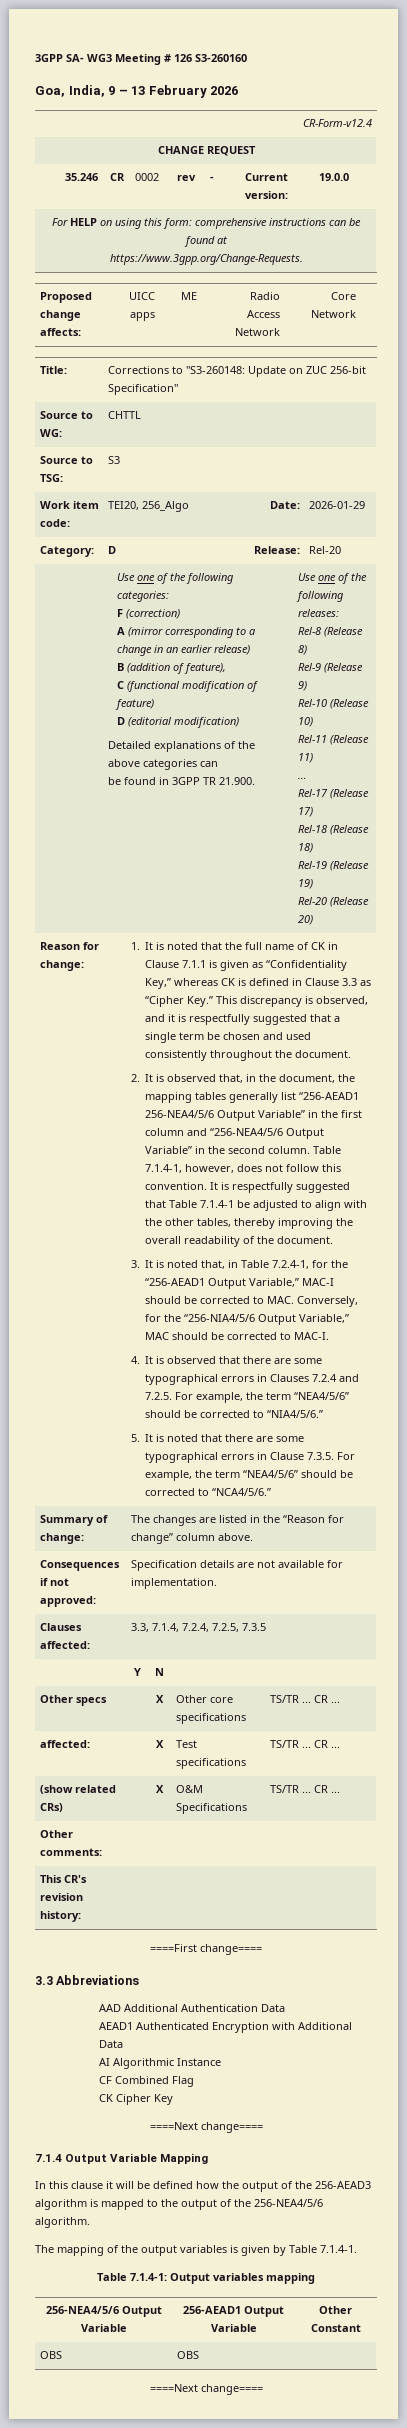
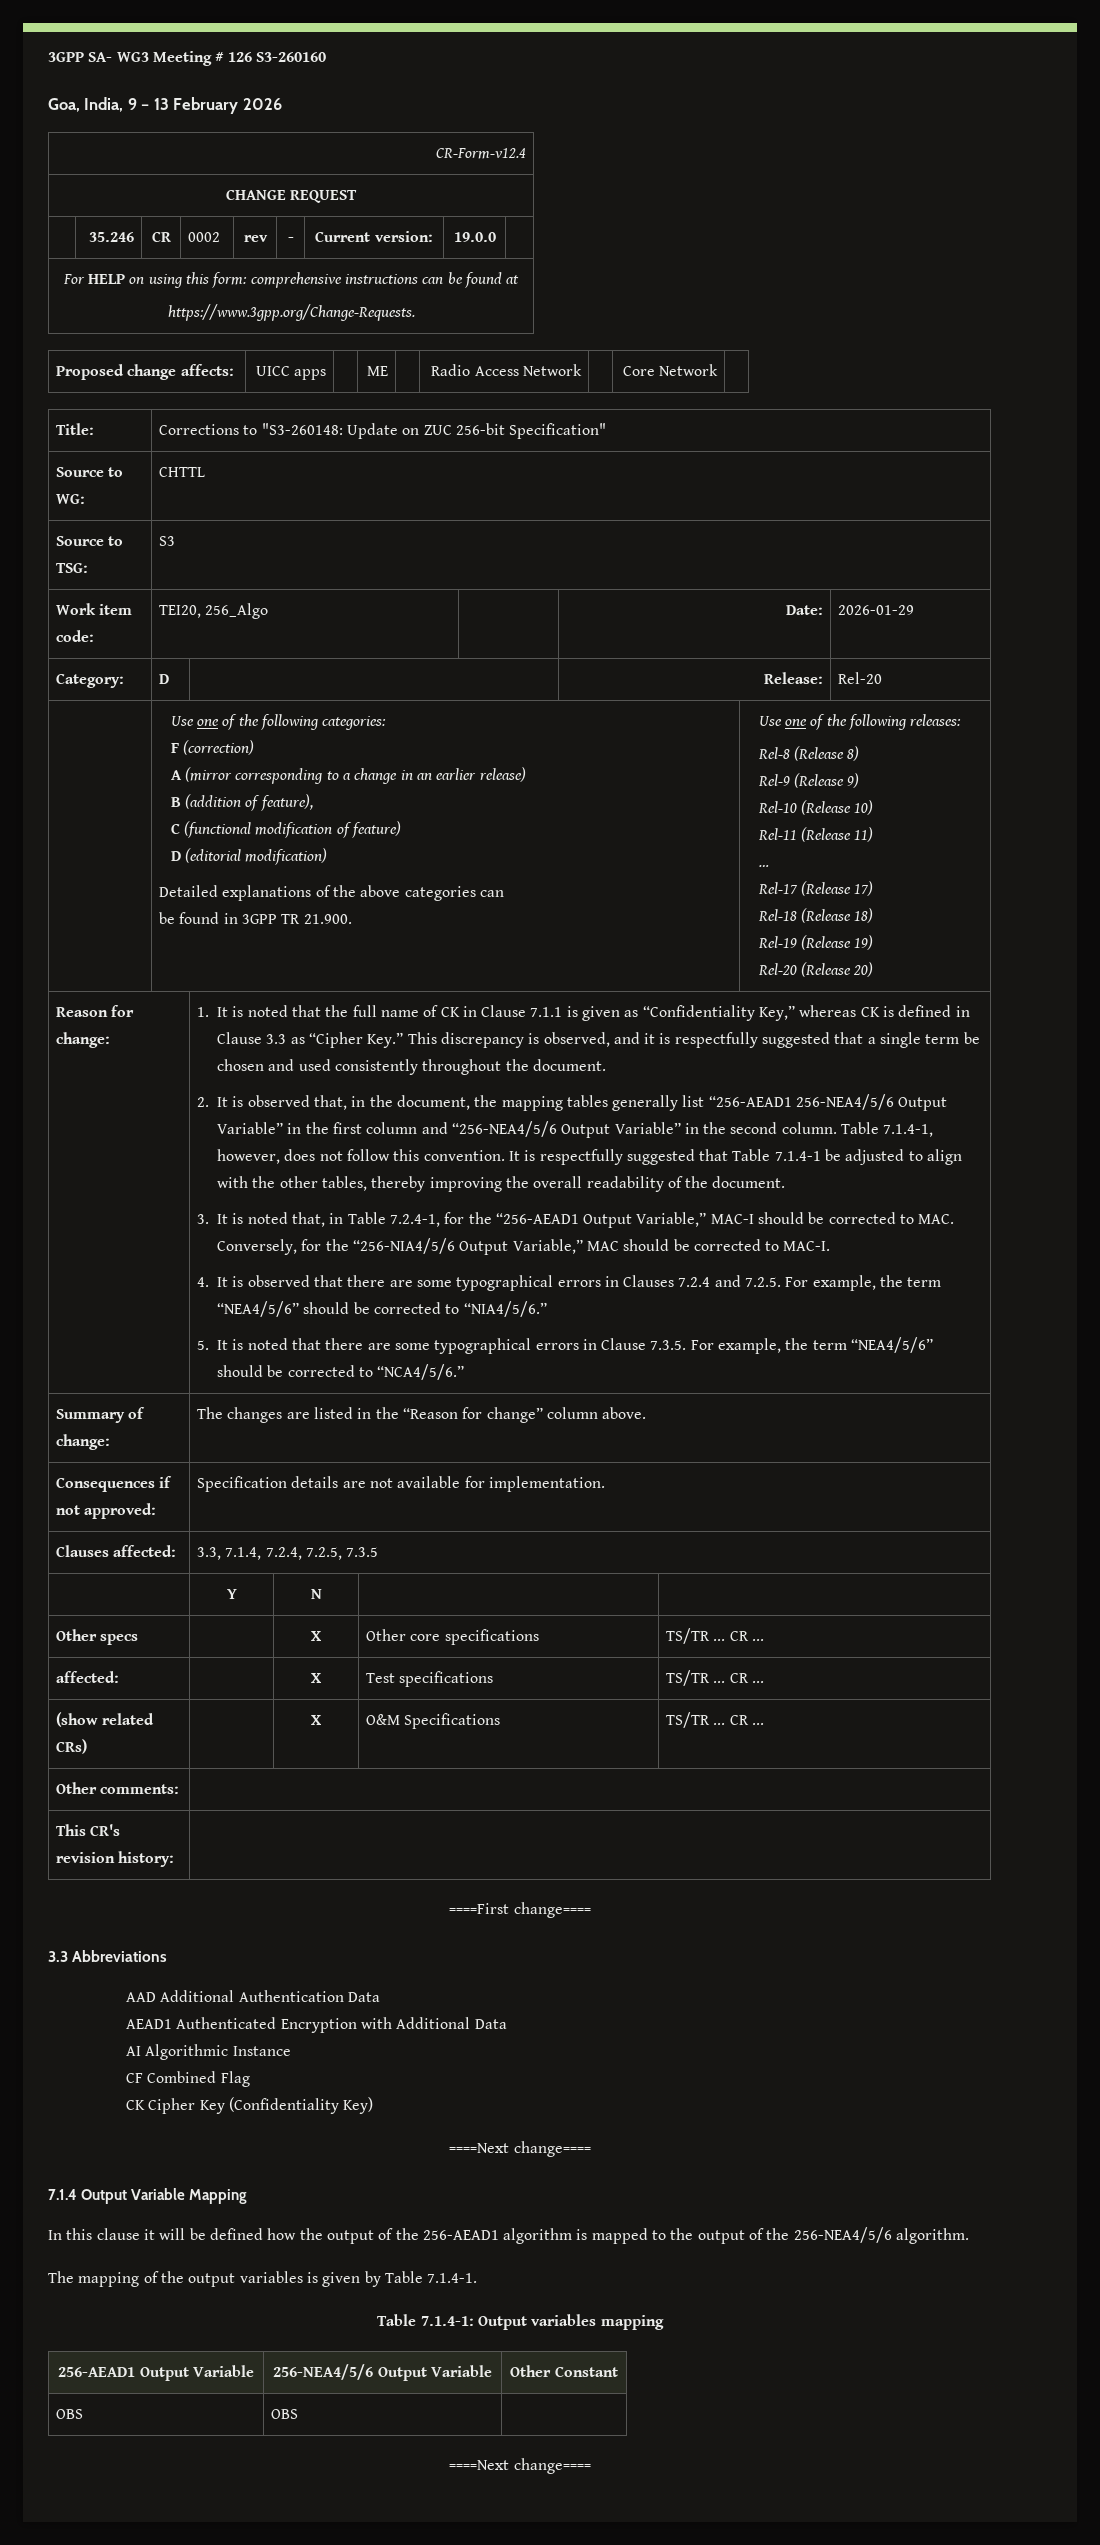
- CK Cipher Key
+ CK Cipher Key (Confidentiality Key)
- In this clause it will be defined how the output of the 256-AEAD3 algorithm is mapped to the output of the 256-NEA4/5/6 algorithm.
+ In this clause it will be defined how the output of the 256-AEAD1 algorithm is mapped to the output of the 256-NEA4/5/6 algorithm.
- 256-NEA4/5/6 Output Variable | 256-AEAD1 Output Variable | Other Constant
+ 256-AEAD1 Output Variable | 256-NEA4/5/6 Output Variable | Other Constant

